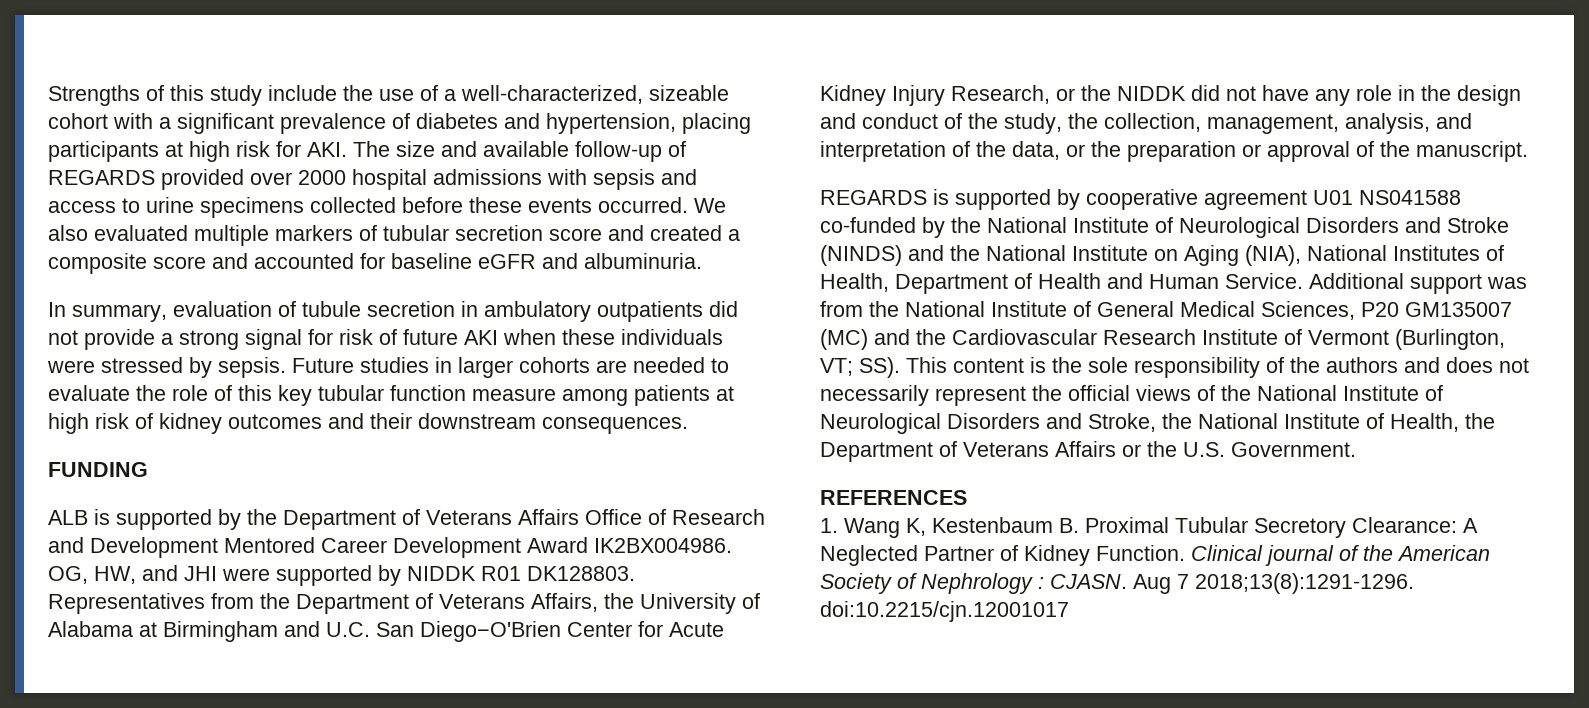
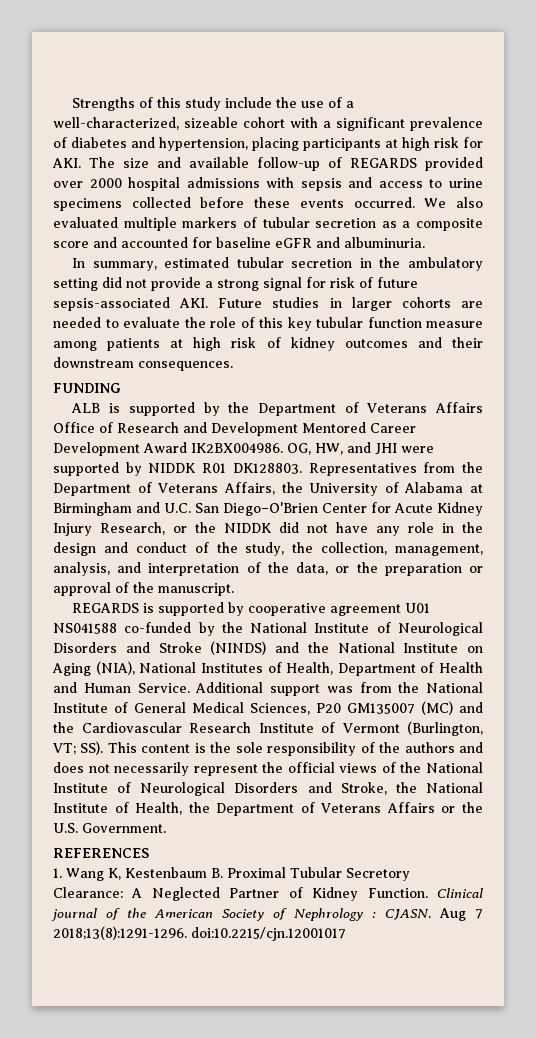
- We also evaluated multiple markers of tubular secretion score and created a composite score and accounted for baseline eGFR and albuminuria.
+ We also evaluated multiple markers of tubular secretion as a composite score and accounted for baseline eGFR and albuminuria.
- In summary, evaluation of tubule secretion in ambulatory outpatients did not provide a strong signal for risk of future AKI when these individuals were stressed by sepsis. Future studies in larger cohorts are needed to evaluate the role of this key tubular function measure among patients at high risk of kidney outcomes and their downstream consequences.
+ In summary, estimated tubular secretion in the ambulatory setting did not provide a strong signal for risk of future sepsis-associated AKI. Future studies in larger cohorts are needed to evaluate the role of this key tubular function measure among patients at high risk of kidney outcomes and their downstream consequences.

